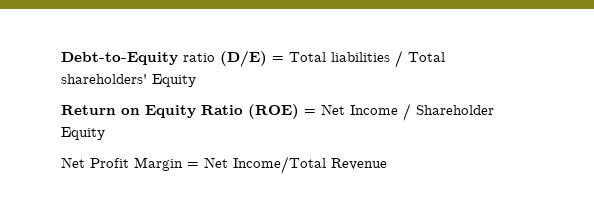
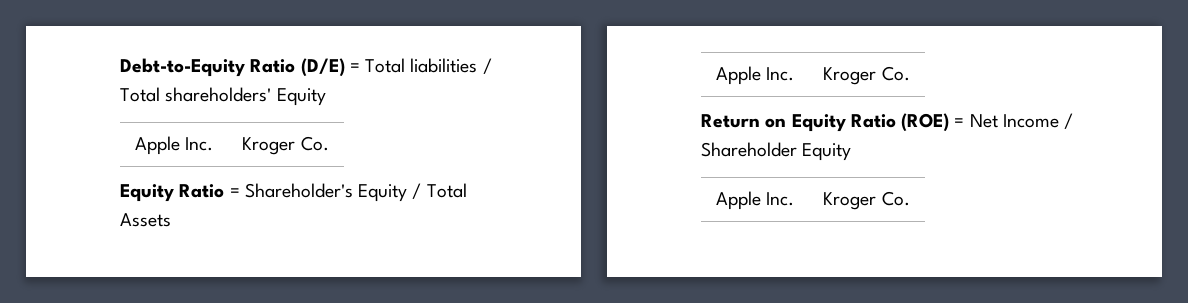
- Debt-to-Equity ratio (D/E) = Total liabilities / Total shareholders' Equity
+ Debt-to-Equity Ratio (D/E) = Total liabilities / Total shareholders' Equity
+ Apple Inc. | Kroger Co.
+ Equity Ratio = Shareholder's Equity / Total Assets
+ Apple Inc. | Kroger Co.
  Return on Equity Ratio (ROE) = Net Income / Shareholder Equity
- Net Profit Margin = Net Income/Total Revenue
+ Apple Inc. | Kroger Co.

